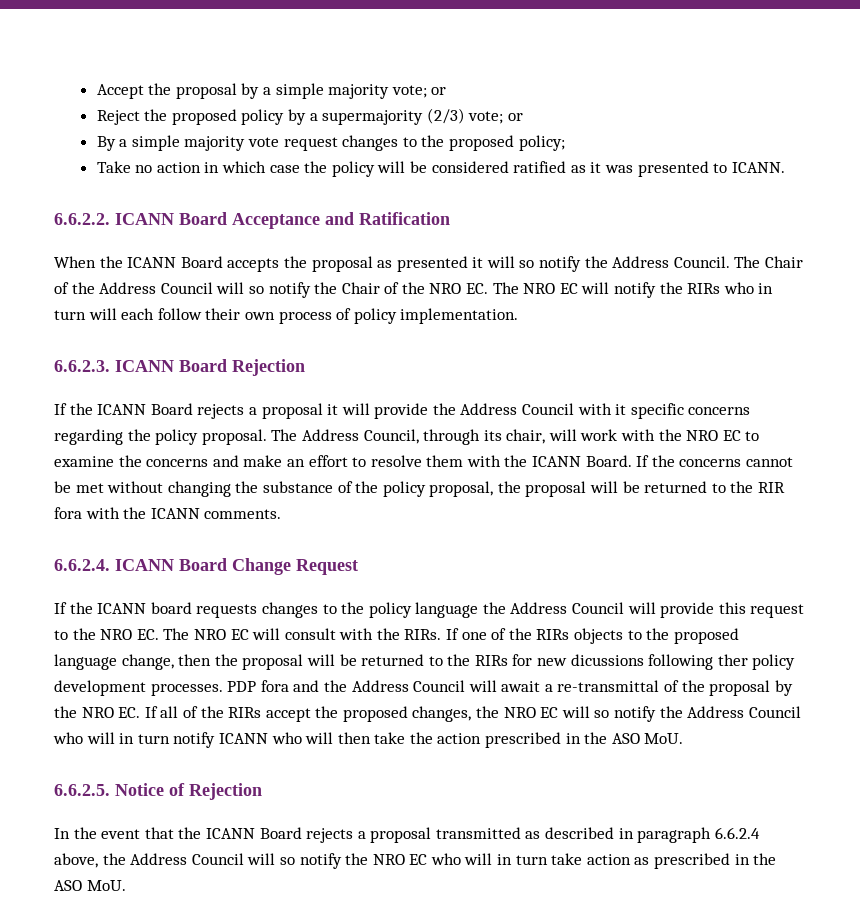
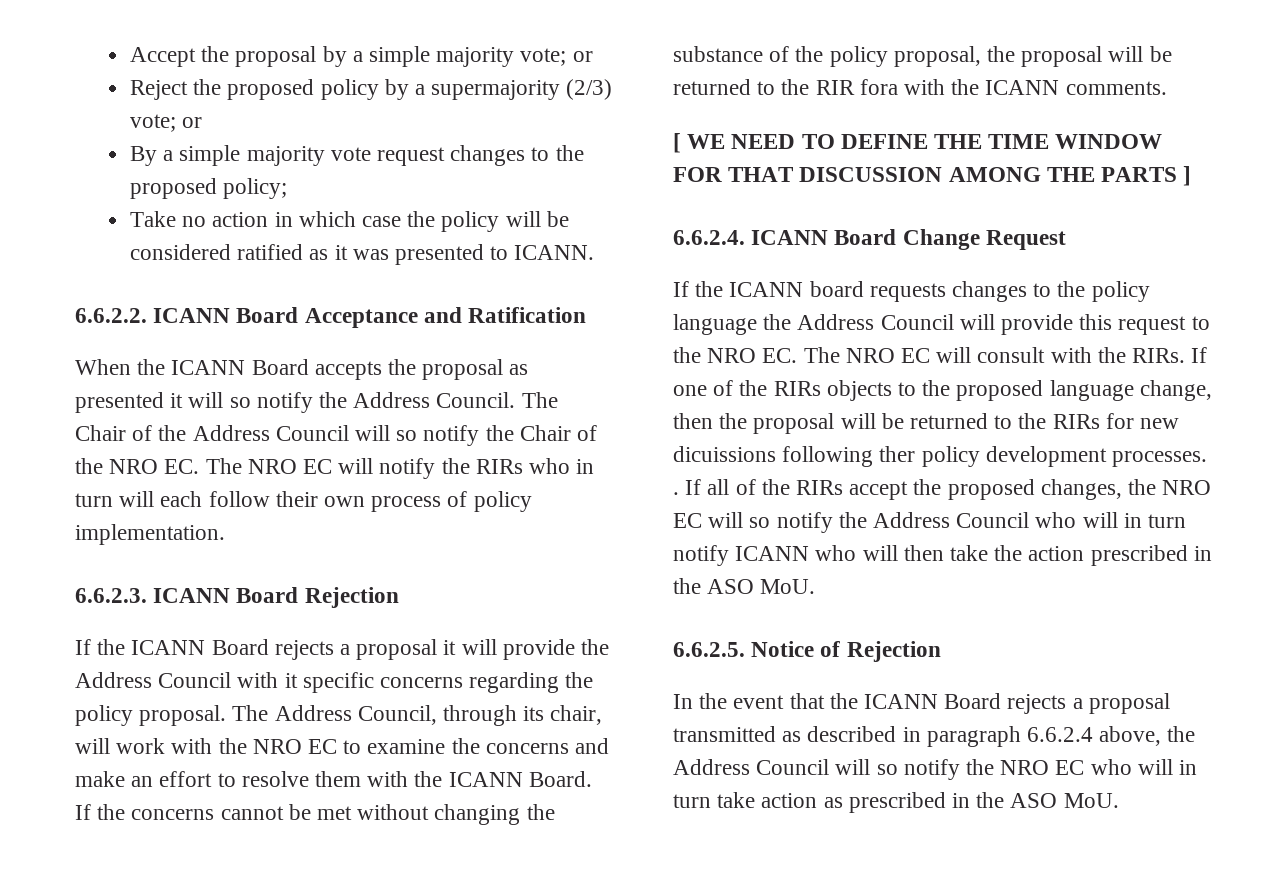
+ [ WE NEED TO DEFINE THE TIME WINDOW FOR THAT DISCUSSION AMONG THE PARTS ]
- If one of the RIRs objects to the proposed language change, then the proposal will be returned to the RIRs for new dicussions following ther policy development processes. PDP fora and the Address Council will await a re-transmittal of the proposal by the NRO EC. If all of the RIRs accept the proposed changes, the NRO EC will so notify the Address Council who will in turn notify ICANN who will then take the action prescribed in the ASO MoU.
+ If one of the RIRs objects to the proposed language change, then the proposal will be returned to the RIRs for new dicuissions following ther policy development processes. . If all of the RIRs accept the proposed changes, the NRO EC will so notify the Address Council who will in turn notify ICANN who will then take the action prescribed in the ASO MoU.

